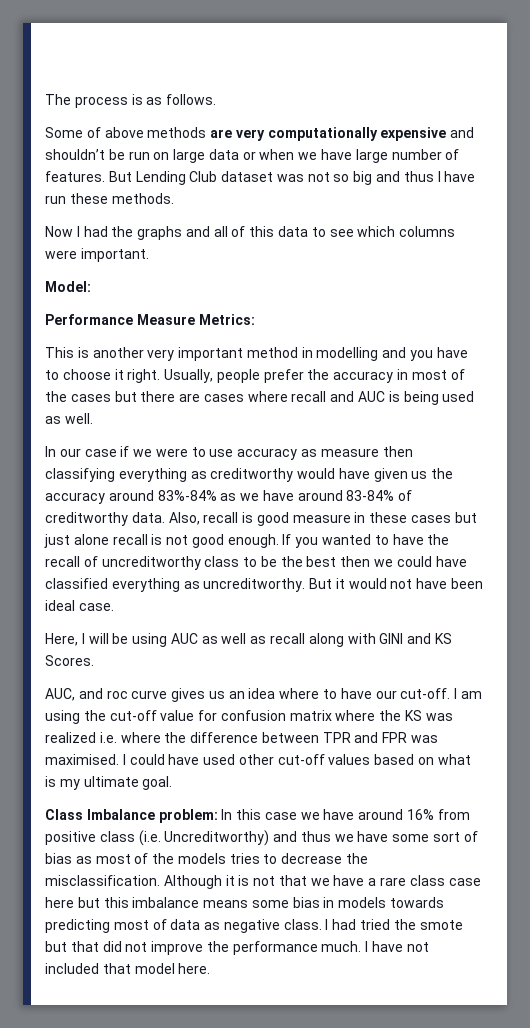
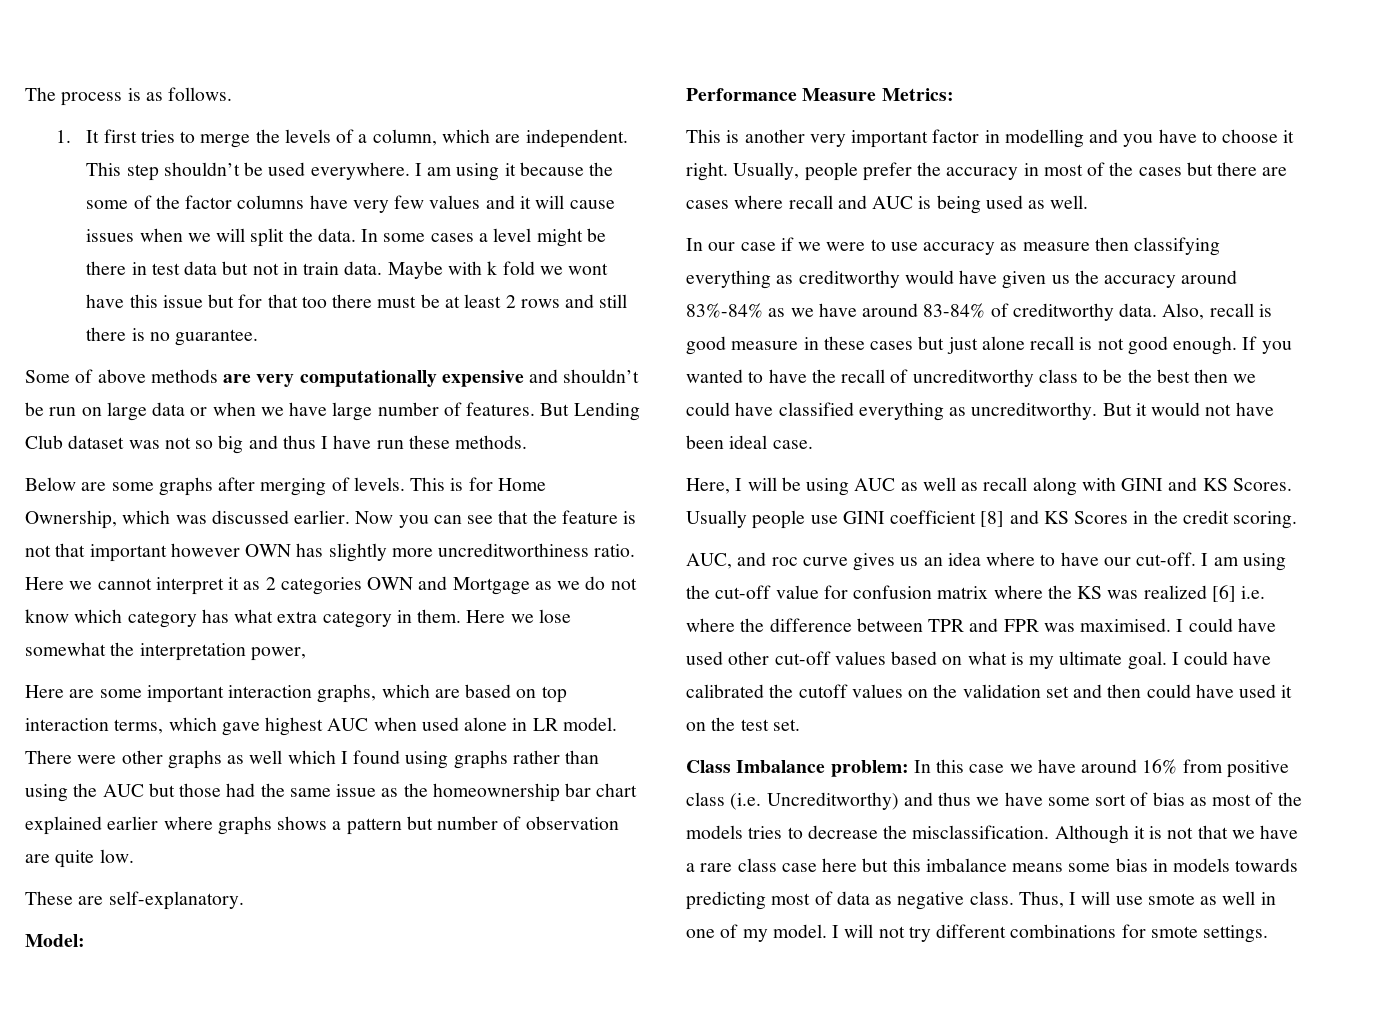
+ 1. It first tries to merge the levels of a column, which are independent. This step shouldn’t be used everywhere. I am using it because the some of the factor columns have very few values and it will cause issues when we will split the data. In some cases a level might be there in test data but not in train data. Maybe with k fold we wont have this issue but for that too there must be at least 2 rows and still there is no guarantee.
- Now I had the graphs and all of this data to see which columns were important.
+ Below are some graphs after merging of levels. This is for Home Ownership, which was discussed earlier. Now you can see that the feature is not that important however OWN has slightly more uncreditworthiness ratio. Here we cannot interpret it as 2 categories OWN and Mortgage as we do not know which category has what extra category in them. Here we lose somewhat the interpretation power,
+ Here are some important interaction graphs, which are based on top interaction terms, which gave highest AUC when used alone in LR model. There were other graphs as well which I found using graphs rather than using the AUC but those had the same issue as the homeownership bar chart explained earlier where graphs shows a pattern but number of observation are quite low.
+ These are self-explanatory.
- This is another very important method in modelling and you have to choose it right.
+ This is another very important factor in modelling and you have to choose it right.
+ Usually people use GINI coefficient [8] and KS Scores in the credit scoring.
- I am using the cut-off value for confusion matrix where the KS was realized i.e. where the difference between TPR and FPR was maximised.
+ I am using the cut-off value for confusion matrix where the KS was realized [6] i.e. where the difference between TPR and FPR was maximised.
+ I could have calibrated the cutoff values on the validation set and then could have used it on the test set.
- I had tried the smote but that did not improve the performance much. I have not included that model here.
+ Thus, I will use smote as well in one of my model. I will not try different combinations for smote settings.

